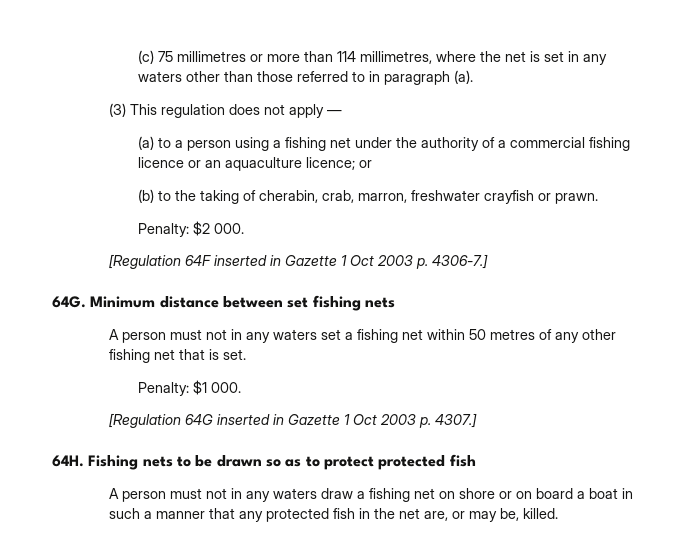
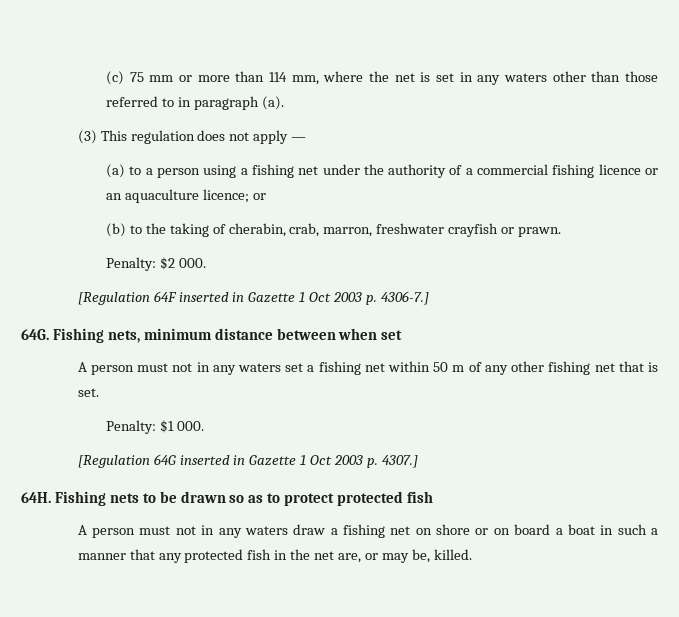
- (c) 75 millimetres or more than 114 millimetres, where the net is set in any waters other than those referred to in paragraph (a).
+ (c) 75 mm or more than 114 mm, where the net is set in any waters other than those referred to in paragraph (a).
- Minimum distance between set fishing nets
+ Fishing nets, minimum distance between when set
- A person must not in any waters set a fishing net within 50 metres of any other fishing net that is set.
+ A person must not in any waters set a fishing net within 50 m of any other fishing net that is set.

